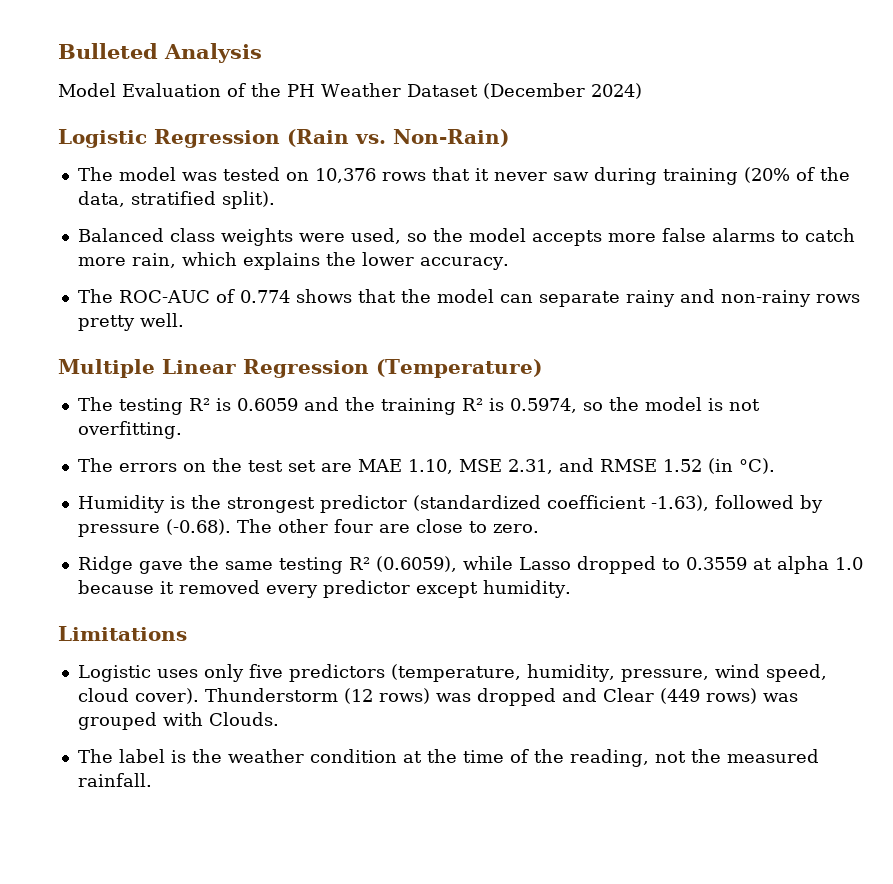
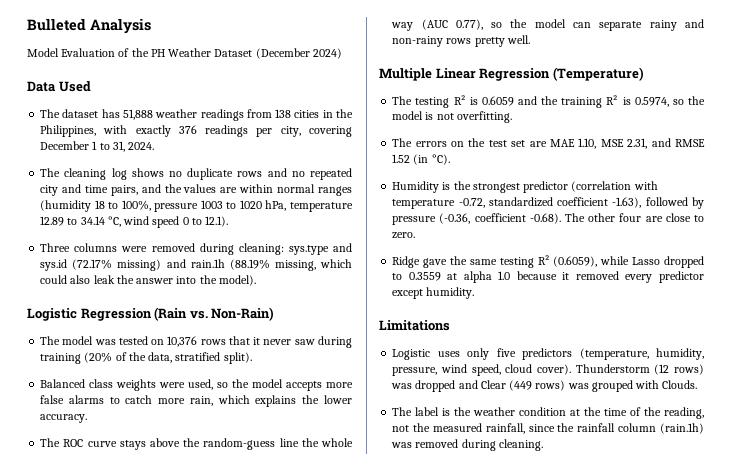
+ Data Used
+ The dataset has 51,888 weather readings from 138 cities in the Philippines, with exactly 376 readings per city, covering December 1 to 31, 2024.
+ The cleaning log shows no duplicate rows and no repeated city and time pairs, and the values are within normal ranges (humidity 18 to 100%, pressure 1003 to 1020 hPa, temperature 12.89 to 34.14 °C, wind speed 0 to 12.1).
+ Three columns were removed during cleaning: sys.type and sys.id (72.17% missing) and rain.1h (88.19% missing, which could also leak the answer into the model).
- The ROC-AUC of 0.774 shows that the model can separate rainy and non-rainy rows pretty well.
+ The ROC curve stays above the random-guess line the whole way (AUC 0.77), so the model can separate rainy and non-rainy rows pretty well.
- Humidity is the strongest predictor (standardized coefficient -1.63), followed by pressure (-0.68). The other four are close to zero.
+ Humidity is the strongest predictor (correlation with temperature -0.72, standardized coefficient -1.63), followed by pressure (-0.36, coefficient -0.68). The other four are close to zero.
- The label is the weather condition at the time of the reading, not the measured rainfall.
+ The label is the weather condition at the time of the reading, not the measured rainfall, since the rainfall column (rain.1h) was removed during cleaning.

